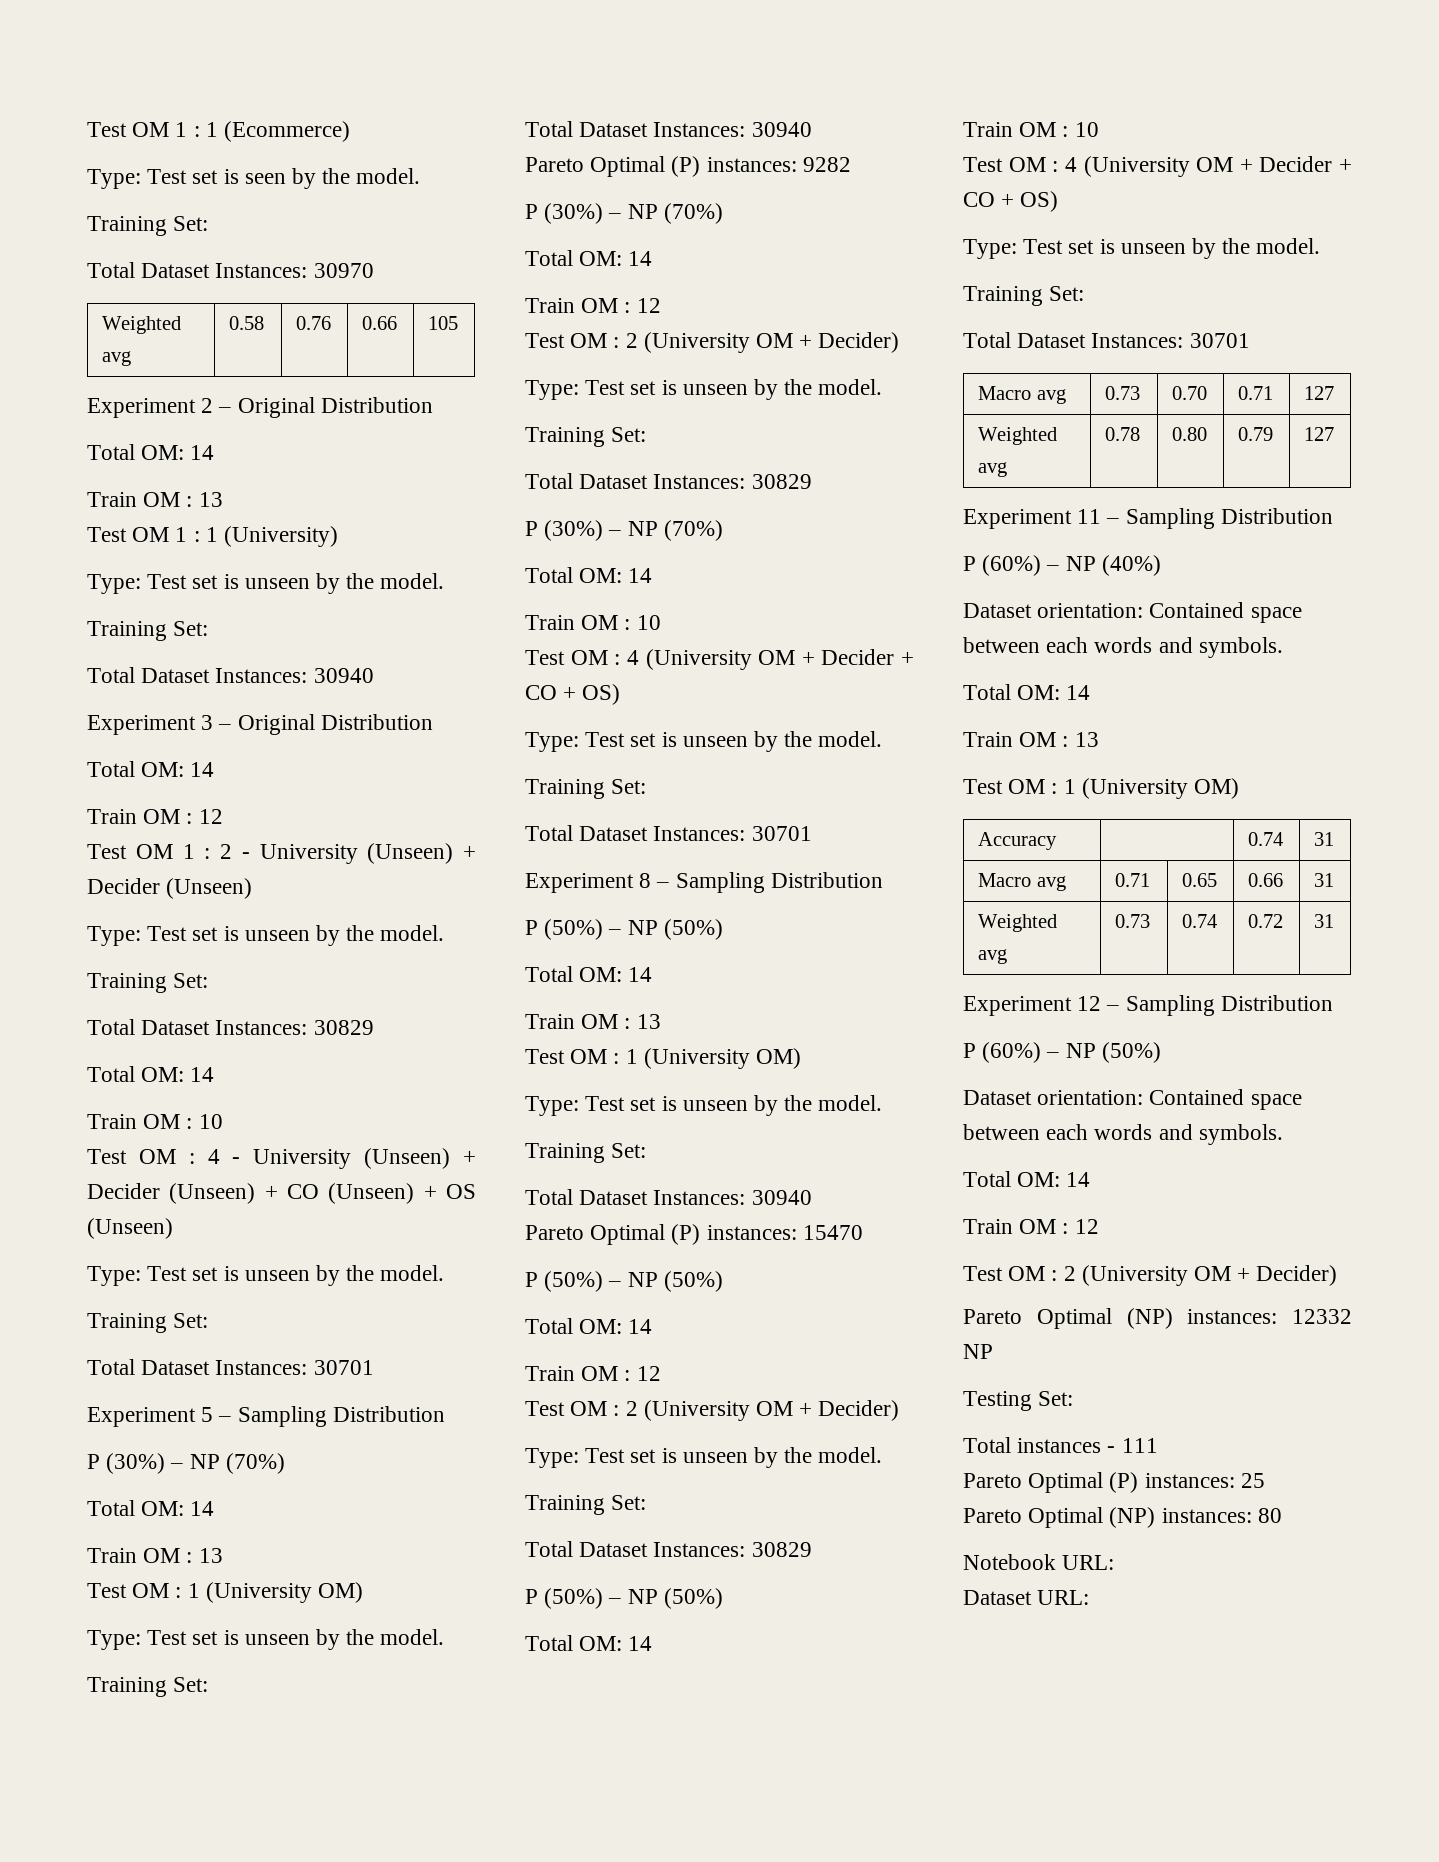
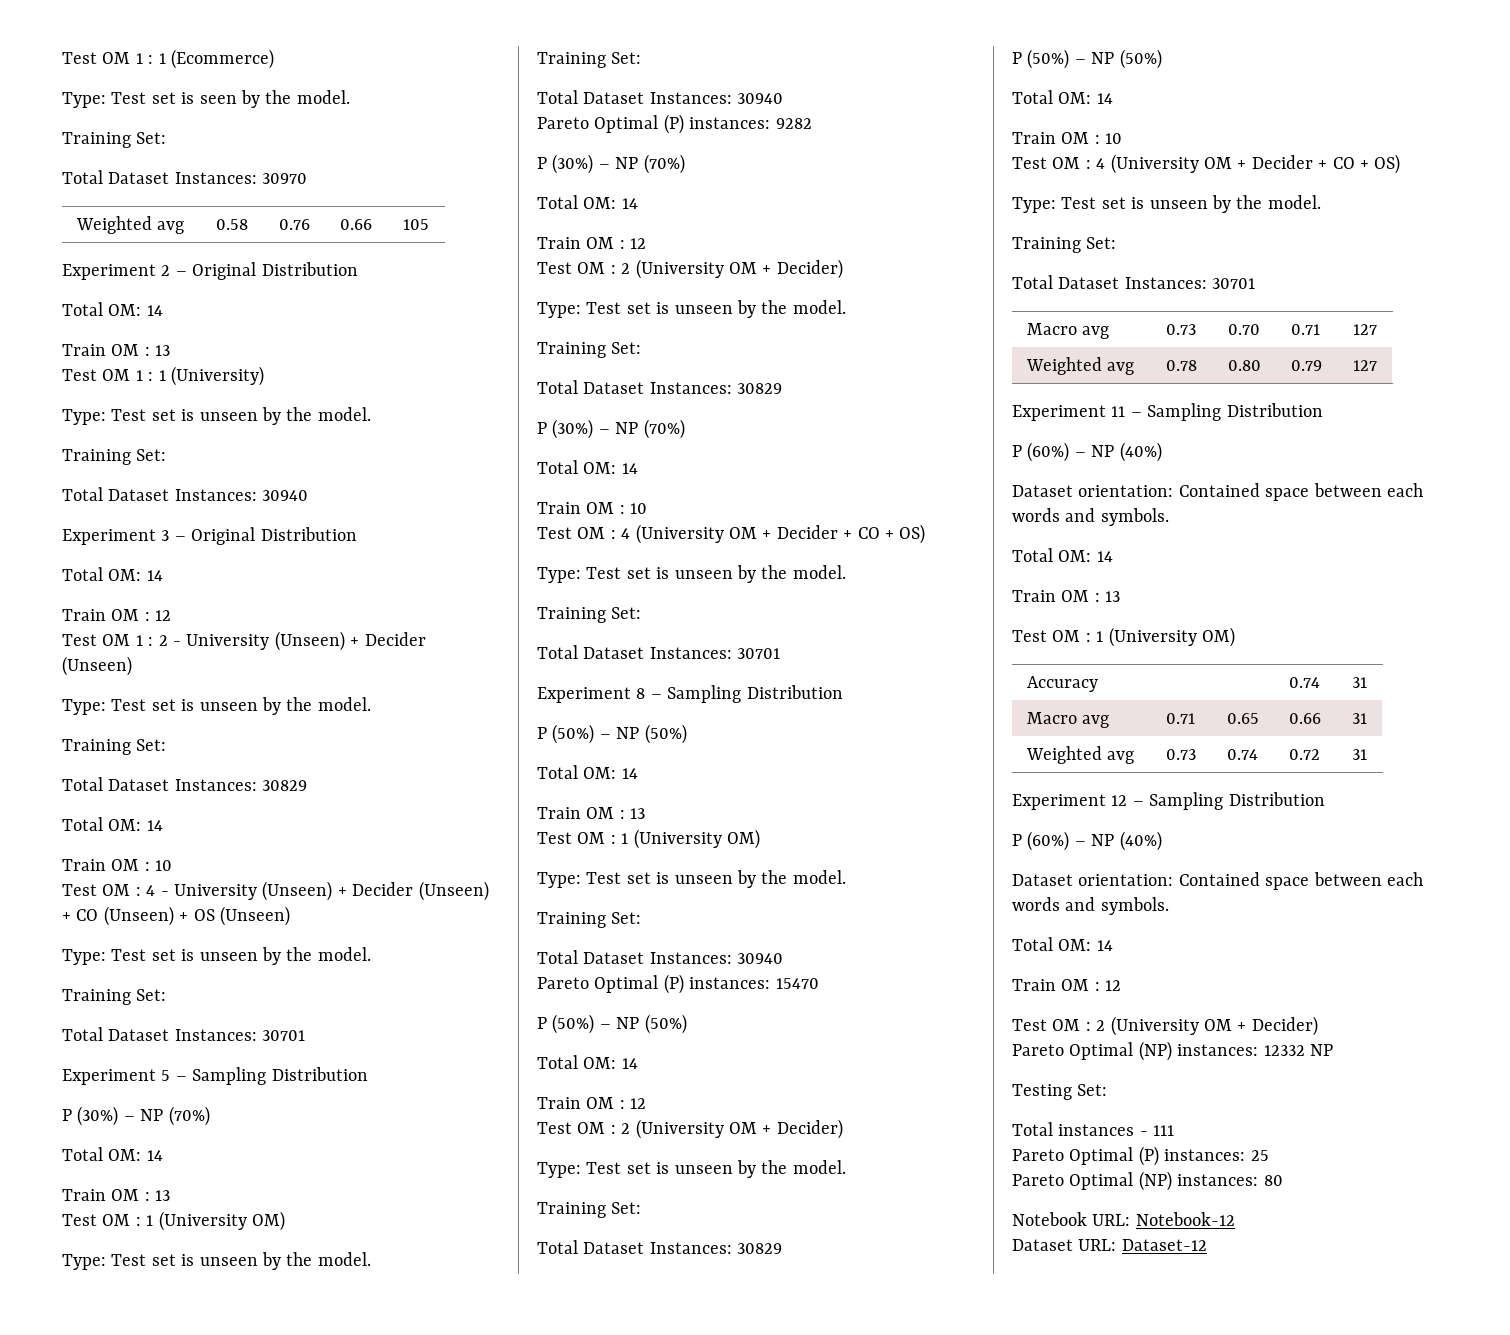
  Experiment 12 – Sampling Distribution
- P (60%) – NP (50%)
+ P (60%) – NP (40%)
- Notebook URL:
+ Notebook URL: Notebook-12
- Dataset URL:
+ Dataset URL: Dataset-12

